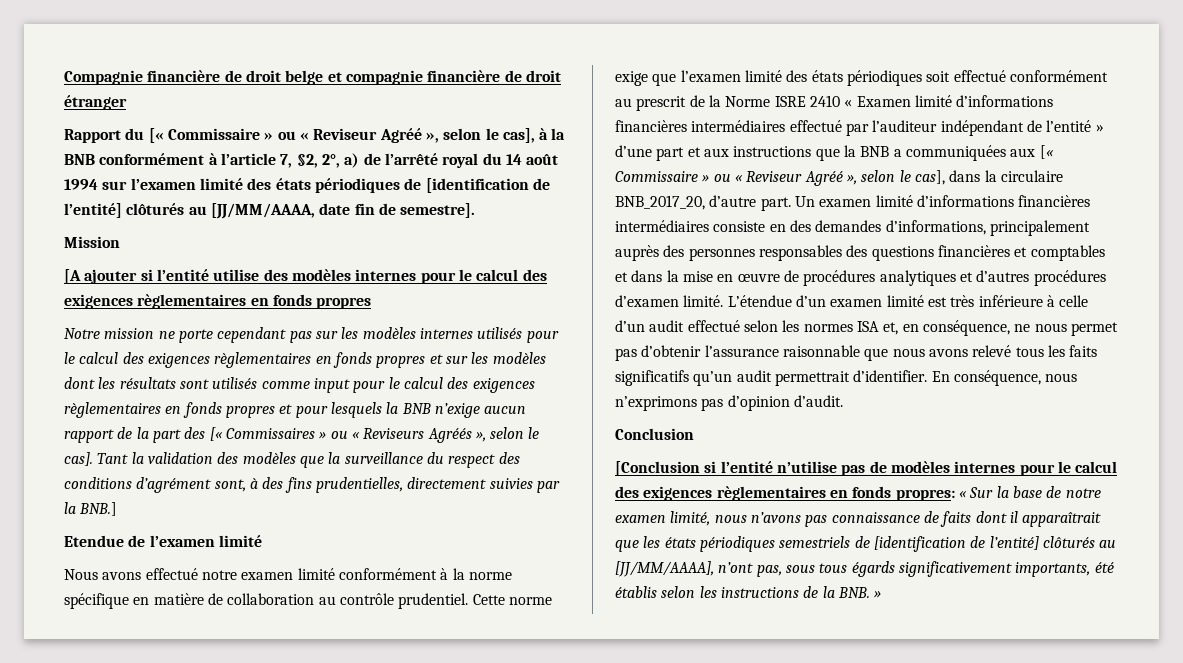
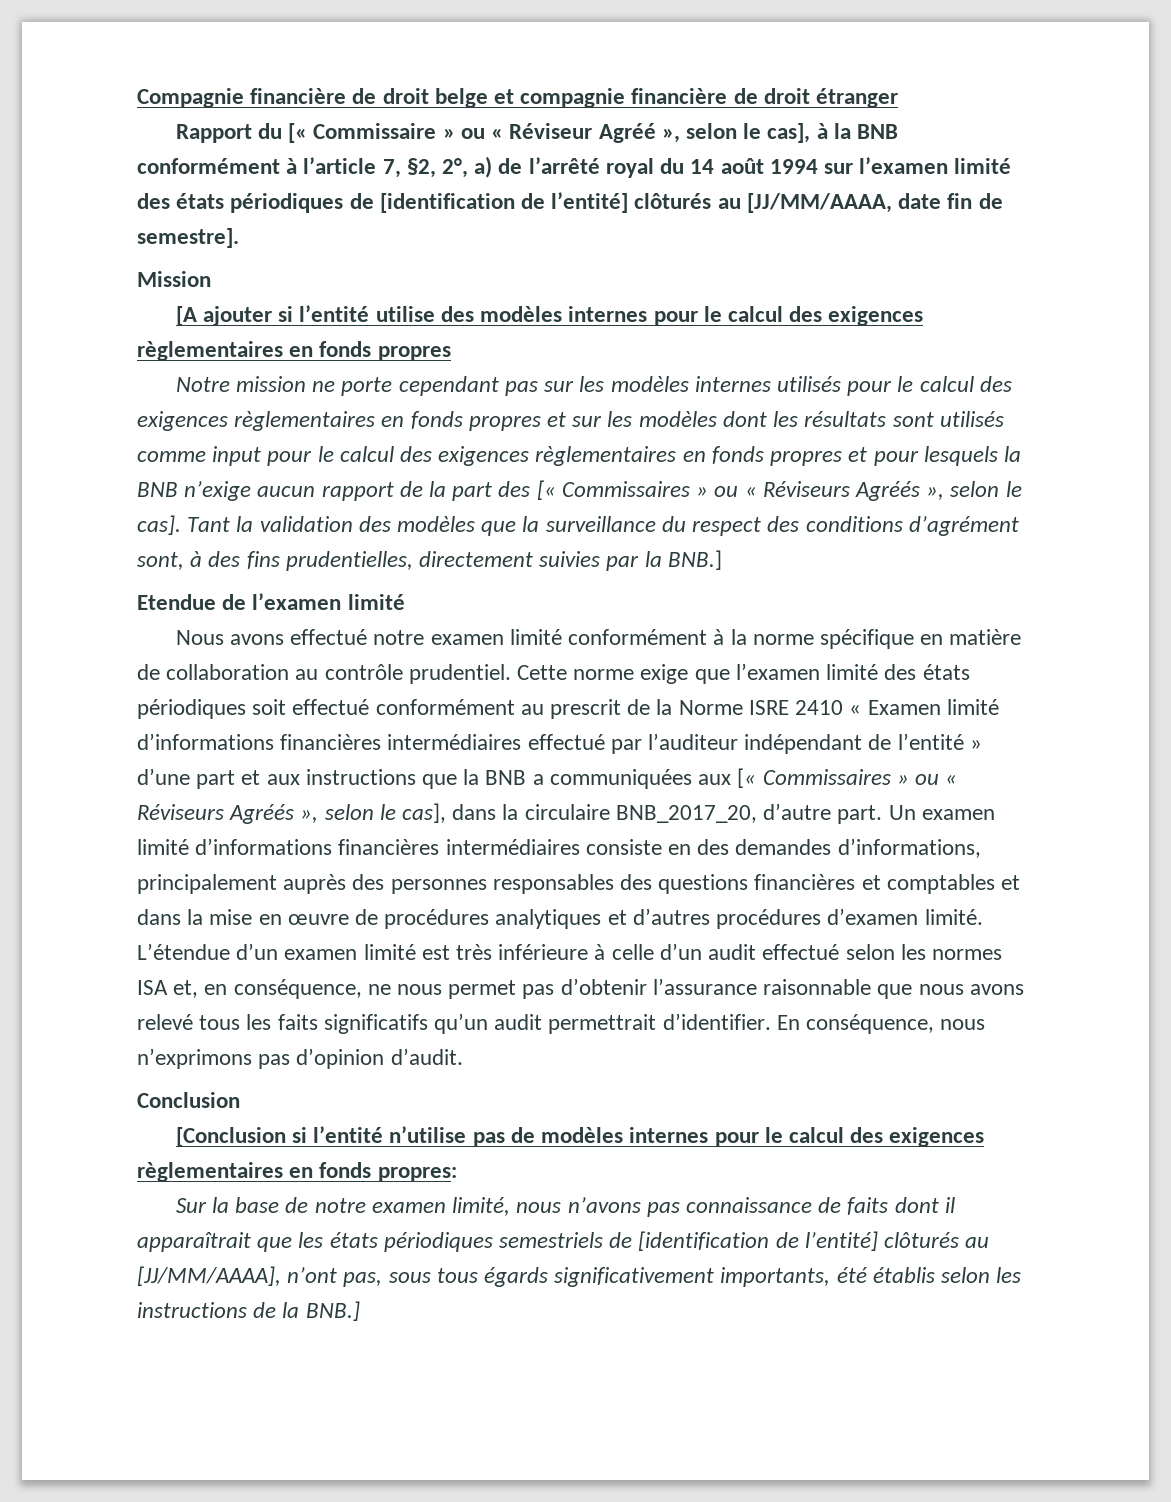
- Rapport du [« Commissaire » ou « Reviseur Agréé », selon le cas], à la BNB conformément à l’article 7, §2, 2°, a) de l’arrêté royal du 14 août 1994 sur l’examen limité des états périodiques de [identification de l’entité] clôturés au [JJ/MM/AAAA, date fin de semestre].
+ Rapport du [« Commissaire » ou « Réviseur Agréé », selon le cas], à la BNB conformément à l’article 7, §2, 2°, a) de l’arrêté royal du 14 août 1994 sur l’examen limité des états périodiques de [identification de l’entité] clôturés au [JJ/MM/AAAA, date fin de semestre].
- Notre mission ne porte cependant pas sur les modèles internes utilisés pour le calcul des exigences règlementaires en fonds propres et sur les modèles dont les résultats sont utilisés comme input pour le calcul des exigences règlementaires en fonds propres et pour lesquels la BNB n’exige aucun rapport de la part des [« Commissaires » ou « Reviseurs Agréés », selon le cas].
+ Notre mission ne porte cependant pas sur les modèles internes utilisés pour le calcul des exigences règlementaires en fonds propres et sur les modèles dont les résultats sont utilisés comme input pour le calcul des exigences règlementaires en fonds propres et pour lesquels la BNB n’exige aucun rapport de la part des [« Commissaires » ou « Réviseurs Agréés », selon le cas].
- Cette norme exige que l’examen limité des états périodiques soit effectué conformément au prescrit de la Norme ISRE 2410 « Examen limité d’informations financières intermédiaires effectué par l’auditeur indépendant de l’entité » d’une part et aux instructions que la BNB a communiquées aux [« Commissaire » ou « Reviseur Agréé », selon le cas], dans la circulaire BNB_2017_20, d’autre part.
+ Cette norme exige que l’examen limité des états périodiques soit effectué conformément au prescrit de la Norme ISRE 2410 « Examen limité d’informations financières intermédiaires effectué par l’auditeur indépendant de l’entité » d’une part et aux instructions que la BNB a communiquées aux [« Commissaires » ou « Réviseurs Agréés », selon le cas], dans la circulaire BNB_2017_20, d’autre part.
- [Conclusion si l’entité n’utilise pas de modèles internes pour le calcul des exigences règlementaires en fonds propres: « Sur la base de notre examen limité, nous n’avons pas connaissance de faits dont il apparaîtrait que les états périodiques semestriels de [identification de l’entité] clôturés au [JJ/MM/AAAA], n’ont pas, sous tous égards significativement importants, été établis selon les instructions de la BNB. »
+ [Conclusion si l’entité n’utilise pas de modèles internes pour le calcul des exigences règlementaires en fonds propres:
+ Sur la base de notre examen limité, nous n’avons pas connaissance de faits dont il apparaîtrait que les états périodiques semestriels de [identification de l’entité] clôturés au [JJ/MM/AAAA], n’ont pas, sous tous égards significativement importants, été établis selon les instructions de la BNB.]

